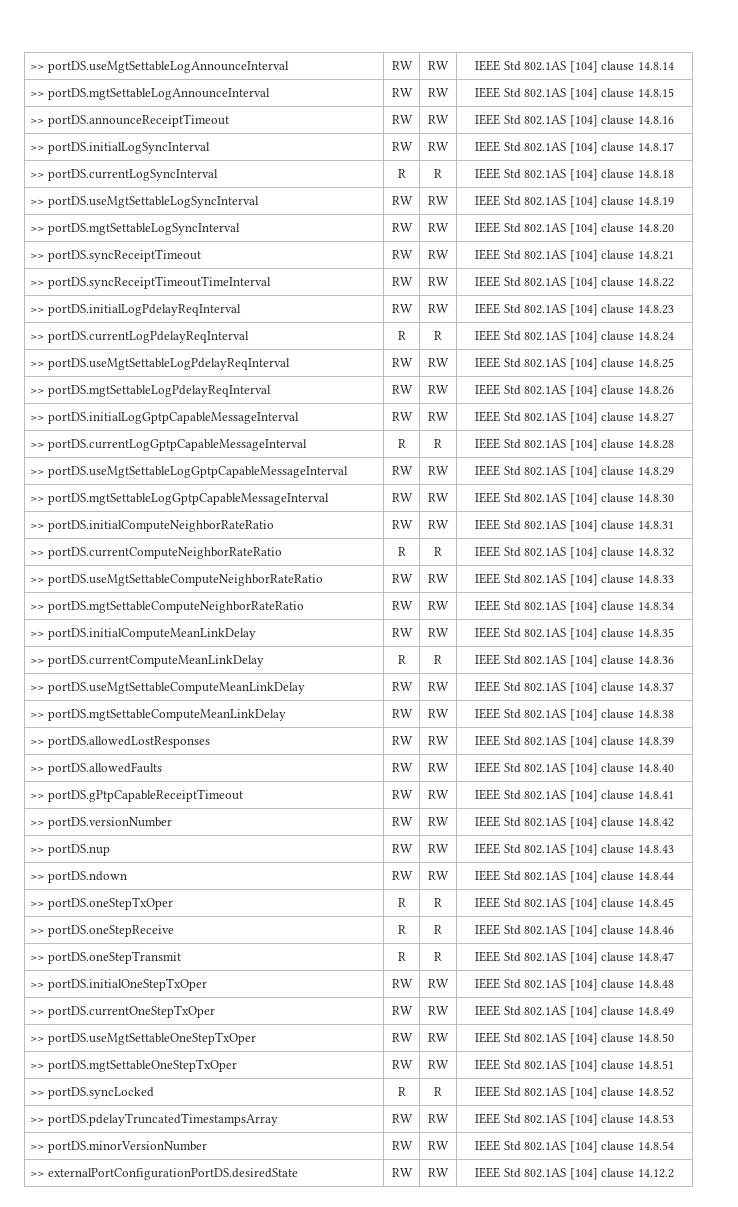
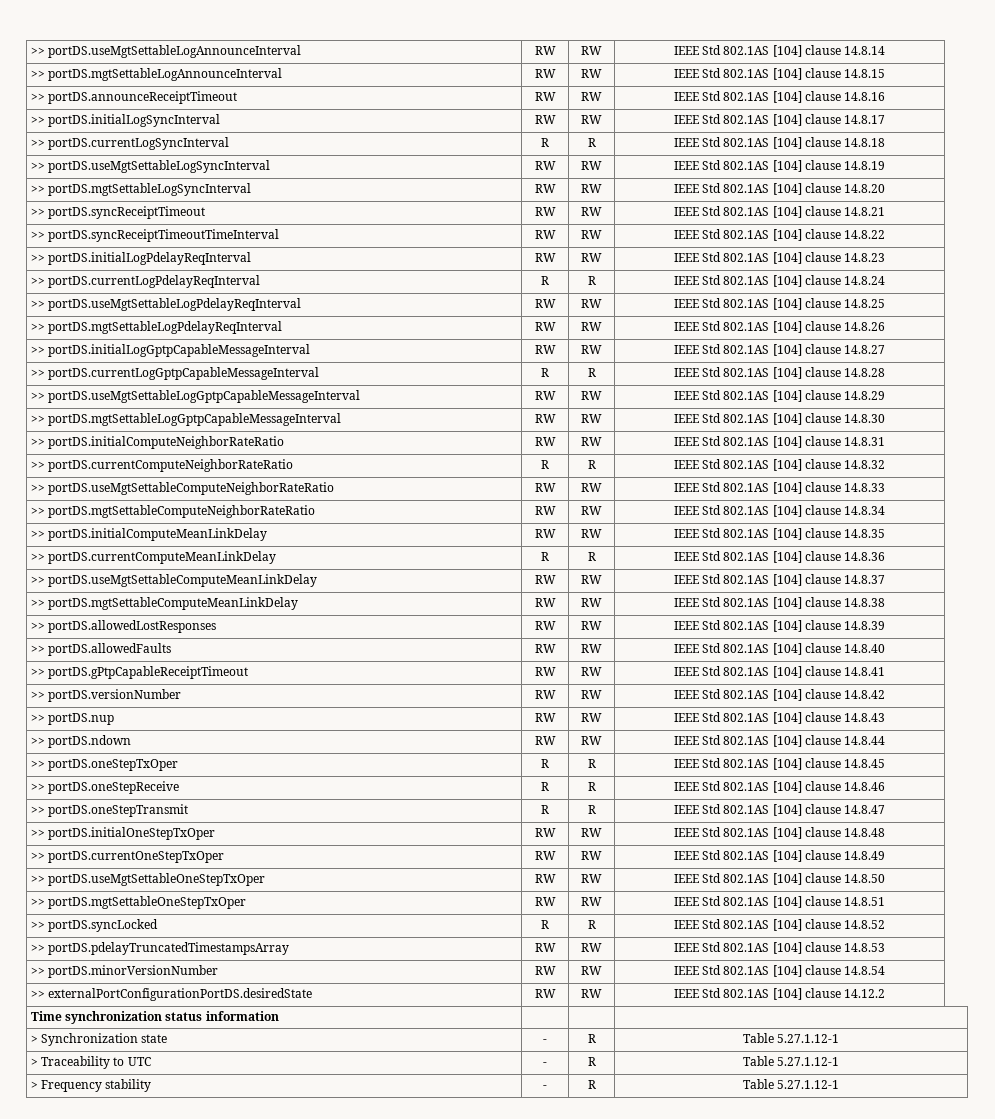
+ Time synchronization status information | | |
+ > Synchronization state | - | R | Table 5.27.1.12-1
+ > Traceability to UTC | - | R | Table 5.27.1.12-1
+ > Frequency stability | - | R | Table 5.27.1.12-1

